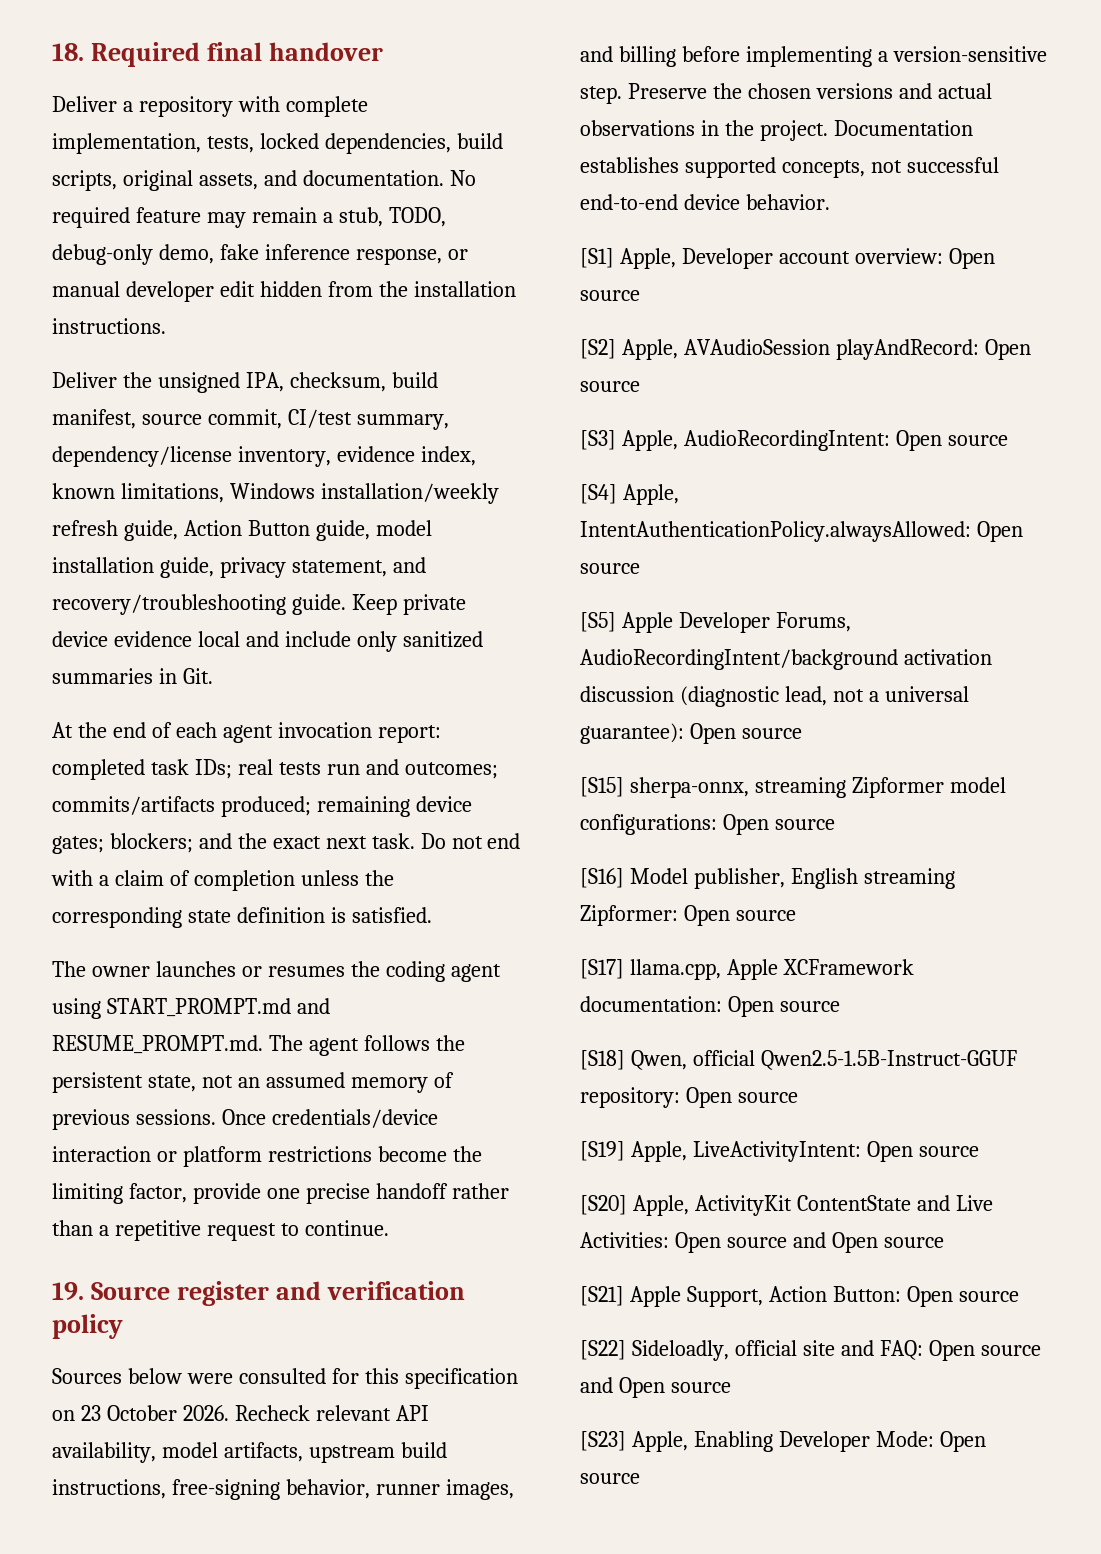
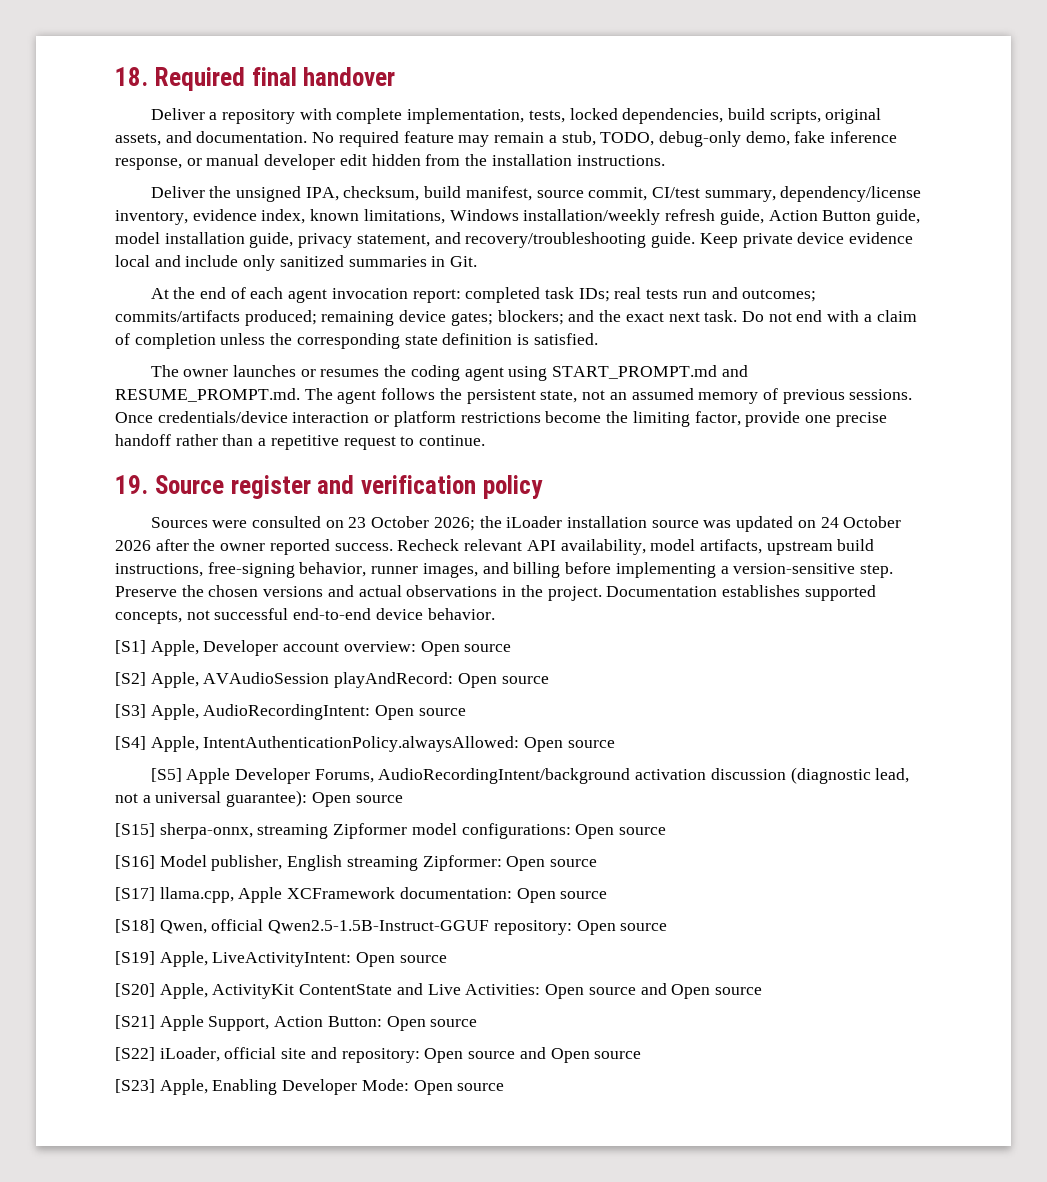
- Sources below were consulted for this specification on 23 October 2026.
+ Sources were consulted on 23 October 2026; the iLoader installation source was updated on 24 October 2026 after the owner reported success.
- [S22] Sideloadly, official site and FAQ: Open source and Open source
+ [S22] iLoader, official site and repository: Open source and Open source

